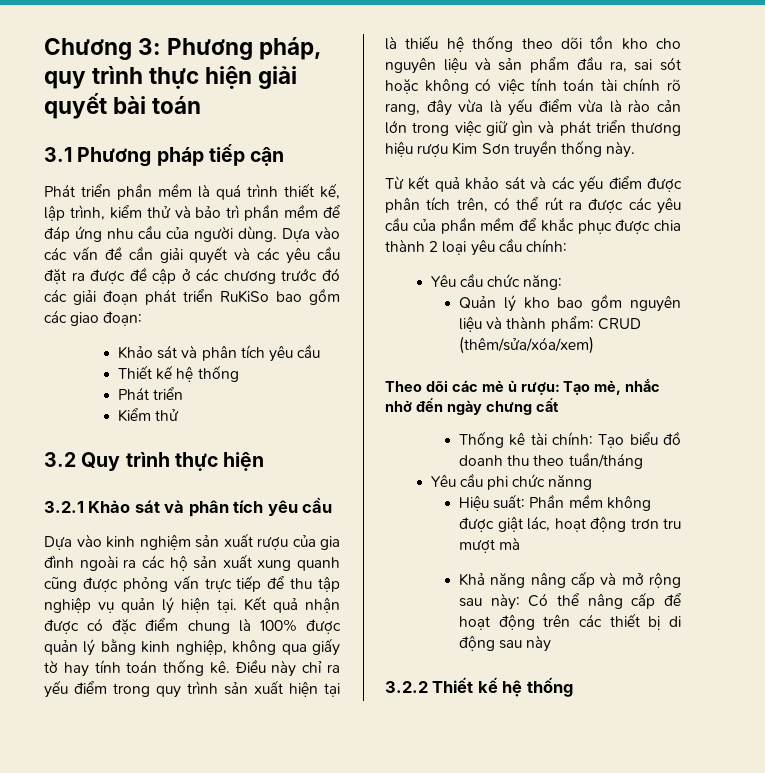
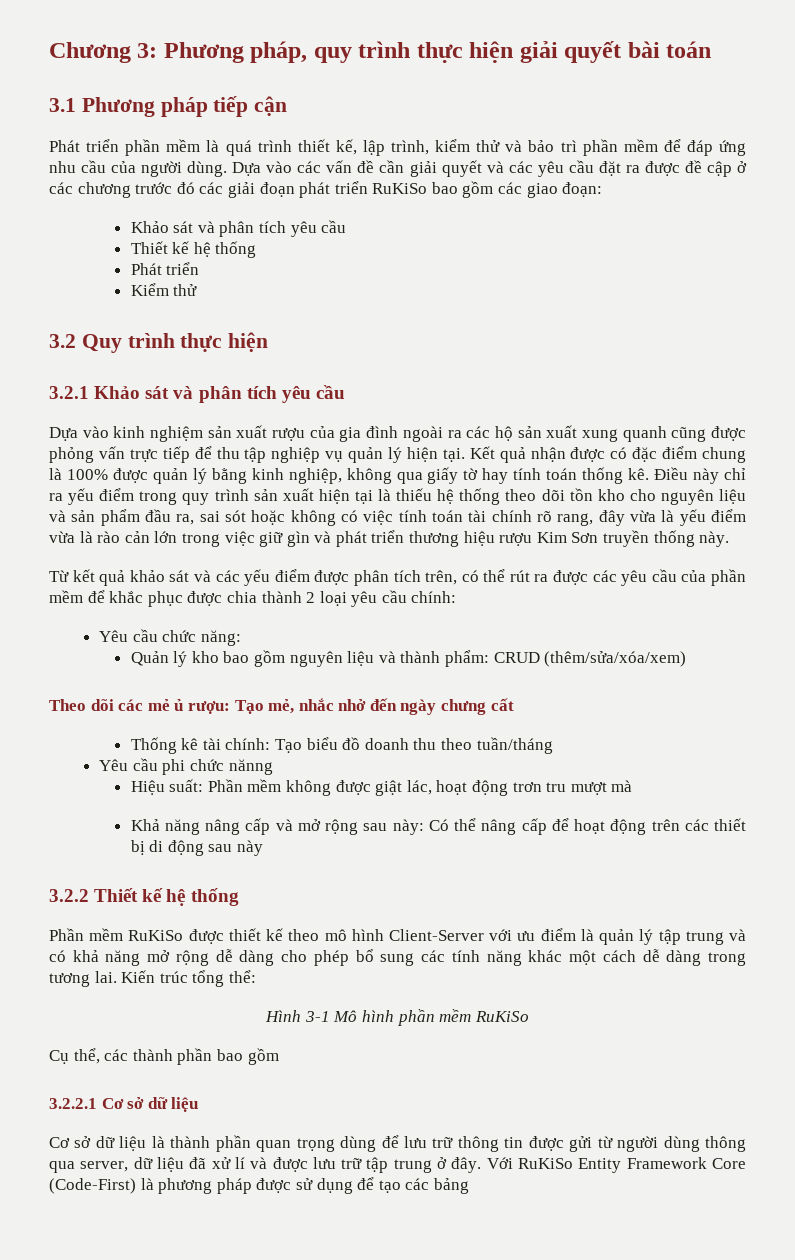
+ Phần mềm RuKiSo được thiết kế theo mô hình Client-Server với ưu điểm là quản lý tập trung và có khả năng mở rộng dễ dàng cho phép bổ sung các tính năng khác một cách dễ dàng trong tương lai. Kiến trúc tổng thể:
+ Hình 3-1 Mô hình phần mềm RuKiSo
+ Cụ thể, các thành phần bao gồm
+ 3.2.2.1 Cơ sở dữ liệu
+ Cơ sở dữ liệu là thành phần quan trọng dùng để lưu trữ thông tin được gửi từ người dùng thông qua server, dữ liệu đã xử lí và được lưu trữ tập trung ở đây. Với RuKiSo Entity Framework Core (Code-First) là phương pháp được sử dụng để tạo các bảng

